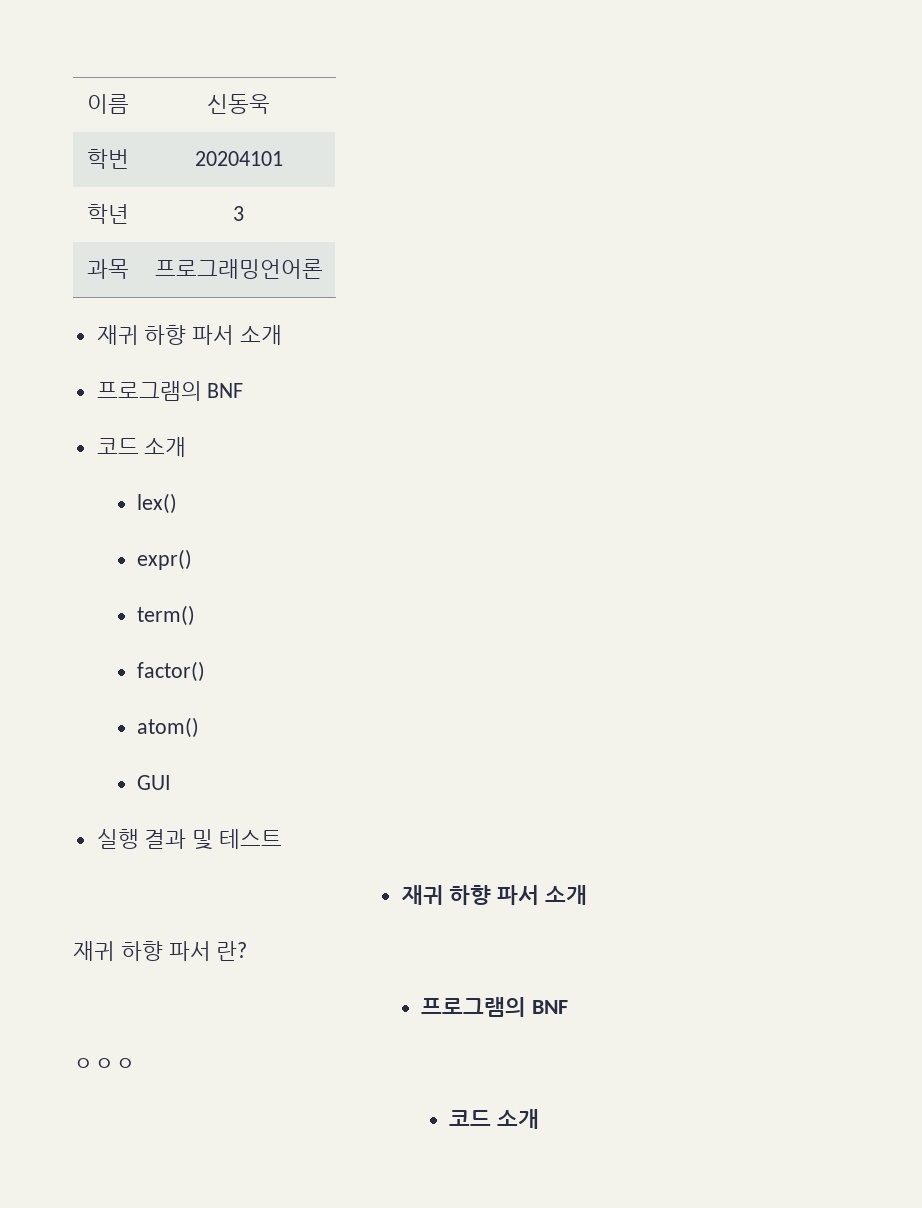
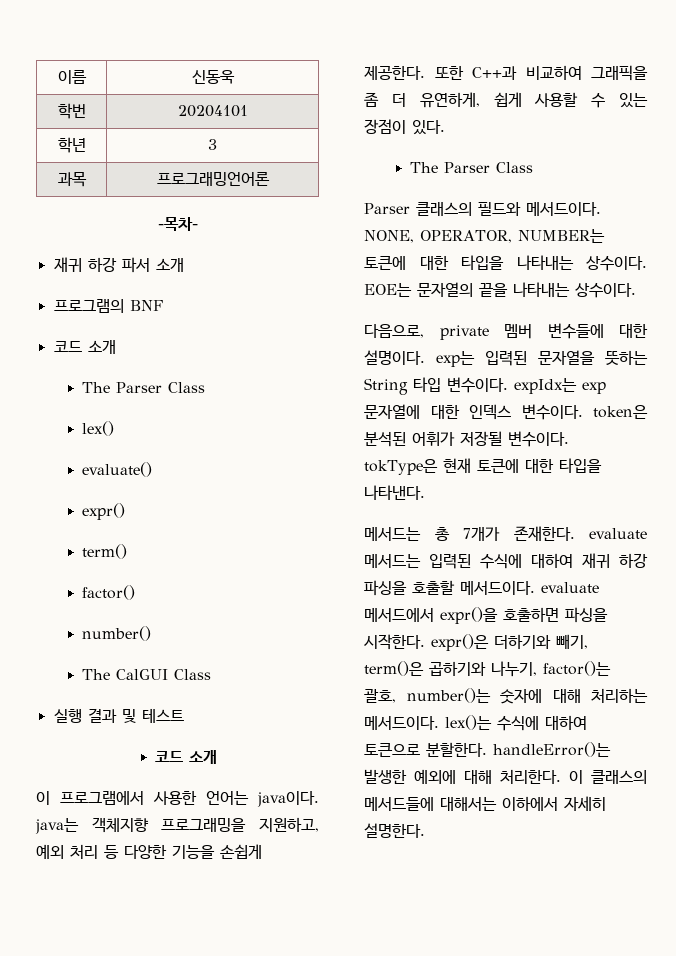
  과목 | 프로그래밍언어론
- 재귀 하향 파서 소개
+ -목차-
+ 재귀 하강 파서 소개
  프로그램의 BNF
  코드 소개
+ The Parser Class
+ evaluate()
- atom()
- GUI
+ number()
+ The CalGUI Class
  실행 결과 및 테스트
- 재귀 하향 파서 소개
- 재귀 하향 파서 란?
- 프로그램의 BNF
- ㅇㅇㅇ
  코드 소개
+ 이 프로그램에서 사용한 언어는 java이다. java는 객체지향 프로그래밍을 지원하고, 예외 처리 등 다양한 기능을 손쉽게 제공한다. 또한 C++과 비교하여 그래픽을 좀 더 유연하게, 쉽게 사용할 수 있는 장점이 있다.
+ The Parser Class
+ Parser 클래스의 필드와 메서드이다. NONE, OPERATOR, NUMBER는 토큰에 대한 타입을 나타내는 상수이다. EOE는 문자열의 끝을 나타내는 상수이다.
+ 다음으로, private 멤버 변수들에 대한 설명이다. exp는 입력된 문자열을 뜻하는 String 타입 변수이다. expIdx는 exp 문자열에 대한 인덱스 변수이다. token은 분석된 어휘가 저장될 변수이다. tokType은 현재 토큰에 대한 타입을 나타낸다.
+ 메서드는 총 7개가 존재한다. evaluate 메서드는 입력된 수식에 대하여 재귀 하강 파싱을 호출할 메서드이다. evaluate 메서드에서 expr()을 호출하면 파싱을 시작한다. expr()은 더하기와 빼기, term()은 곱하기와 나누기, factor()는 괄호, number()는 숫자에 대해 처리하는 메서드이다. lex()는 수식에 대하여 토큰으로 분할한다. handleError()는 발생한 예외에 대해 처리한다. 이 클래스의 메서드들에 대해서는 이하에서 자세히 설명한다.

